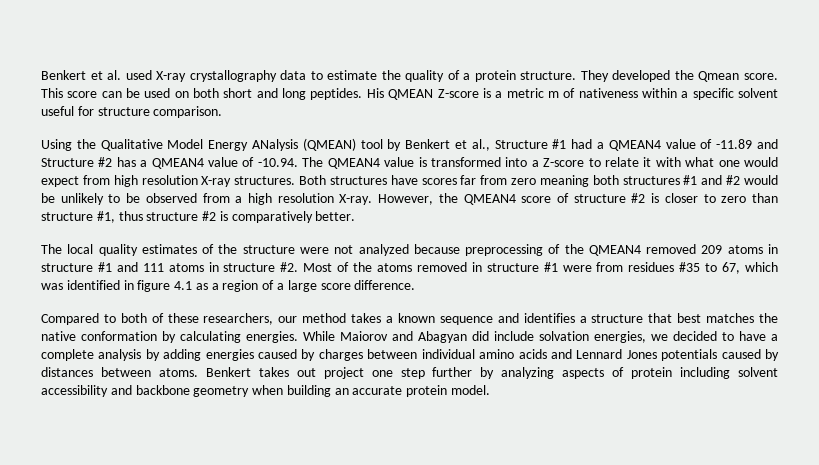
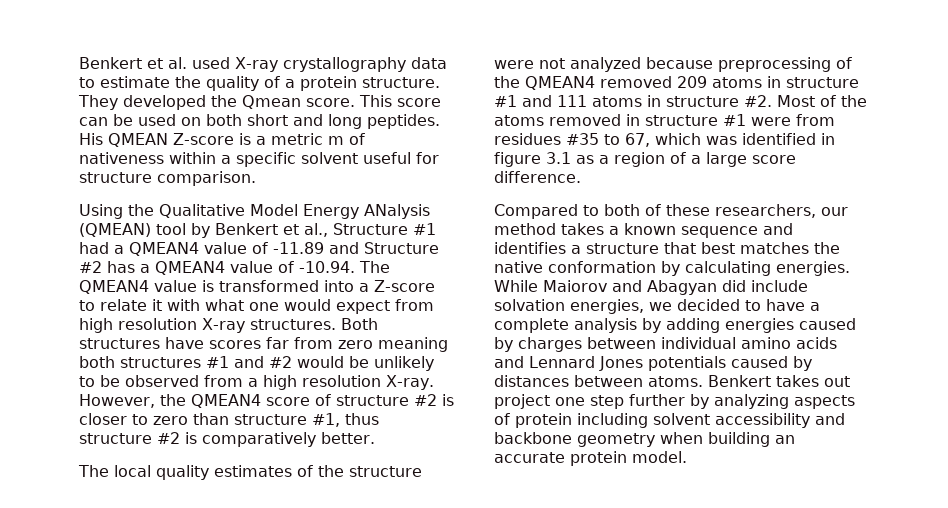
- Most of the atoms removed in structure #1 were from residues #35 to 67, which was identified in figure 4.1 as a region of a large score difference.
+ Most of the atoms removed in structure #1 were from residues #35 to 67, which was identified in figure 3.1 as a region of a large score difference.

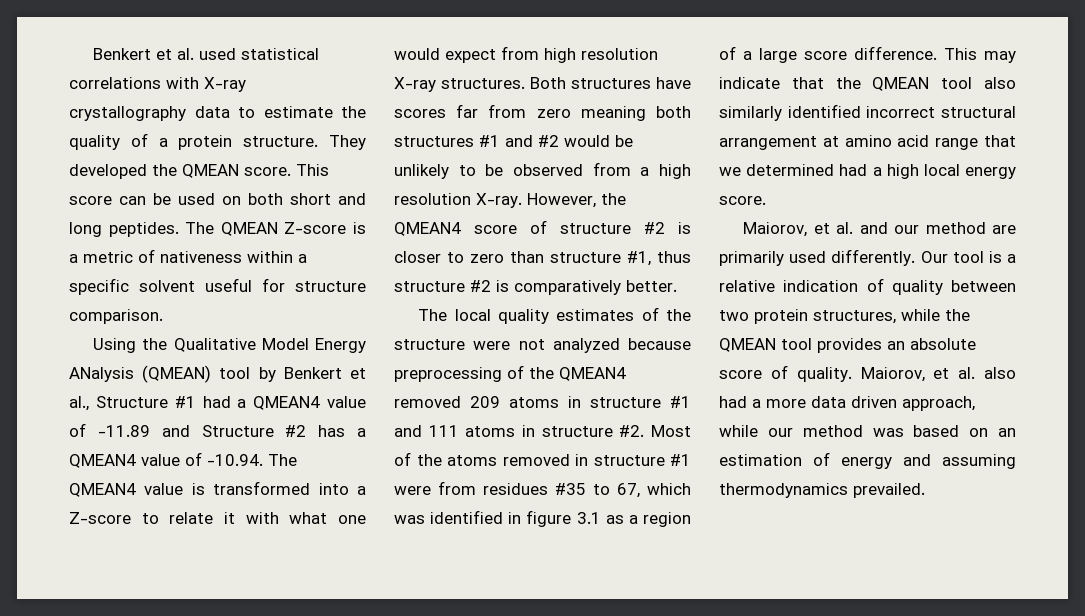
- Benkert et al. used X-ray crystallography data to estimate the quality of a protein structure.
+ Benkert et al. used statistical correlations with X-ray crystallography data to estimate the quality of a protein structure.
- They developed the Qmean score.
+ They developed the QMEAN score.
- His QMEAN Z-score is a metric m of nativeness within a specific solvent useful for structure comparison.
+ The QMEAN Z-score is a metric of nativeness within a specific solvent useful for structure comparison.
- Most of the atoms removed in structure #1 were from residues #35 to 67, which was identified in figure 3.1 as a region of a large score difference.
- Compared to both of these researchers, our method takes a known sequence and identifies a structure that best matches the native conformation by calculating energies. While Maiorov and Abagyan did include solvation energies, we decided to have a complete analysis by adding energies caused by charges between individual amino acids and Lennard Jones potentials caused by distances between atoms. Benkert takes out project one step further by analyzing aspects of protein including solvent accessibility and backbone geometry when building an accurate protein model.
+ Most of the atoms removed in structure #1 were from residues #35 to 67, which was identified in figure 3.1 as a region of a large score difference. This may indicate that the QMEAN tool also similarly identified incorrect structural arrangement at amino acid range that we determined had a high local energy score.
+ Maiorov, et al. and our method are primarily used differently. Our tool is a relative indication of quality between two protein structures, while the QMEAN tool provides an absolute score of quality. Maiorov, et al. also had a more data driven approach, while our method was based on an estimation of energy and assuming thermodynamics prevailed.

